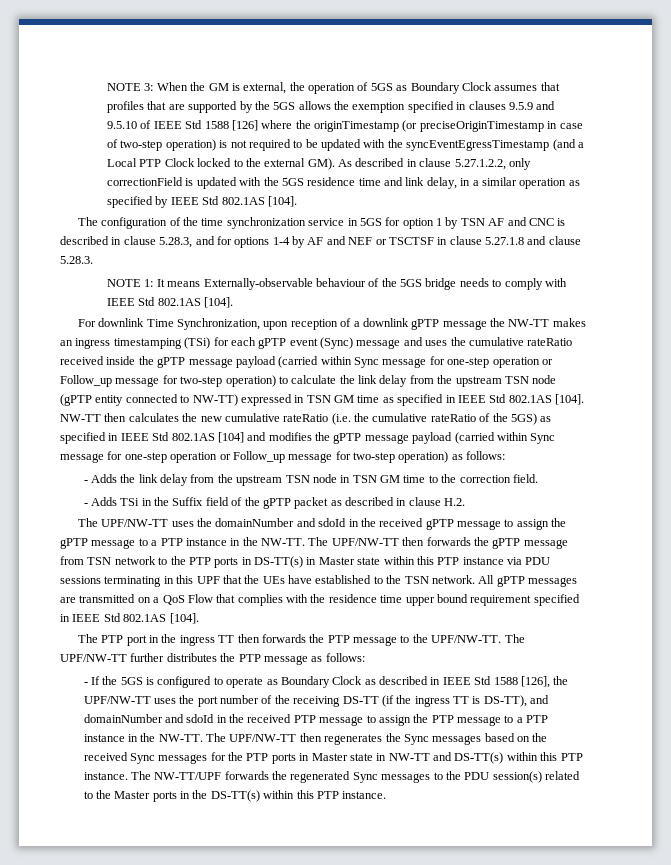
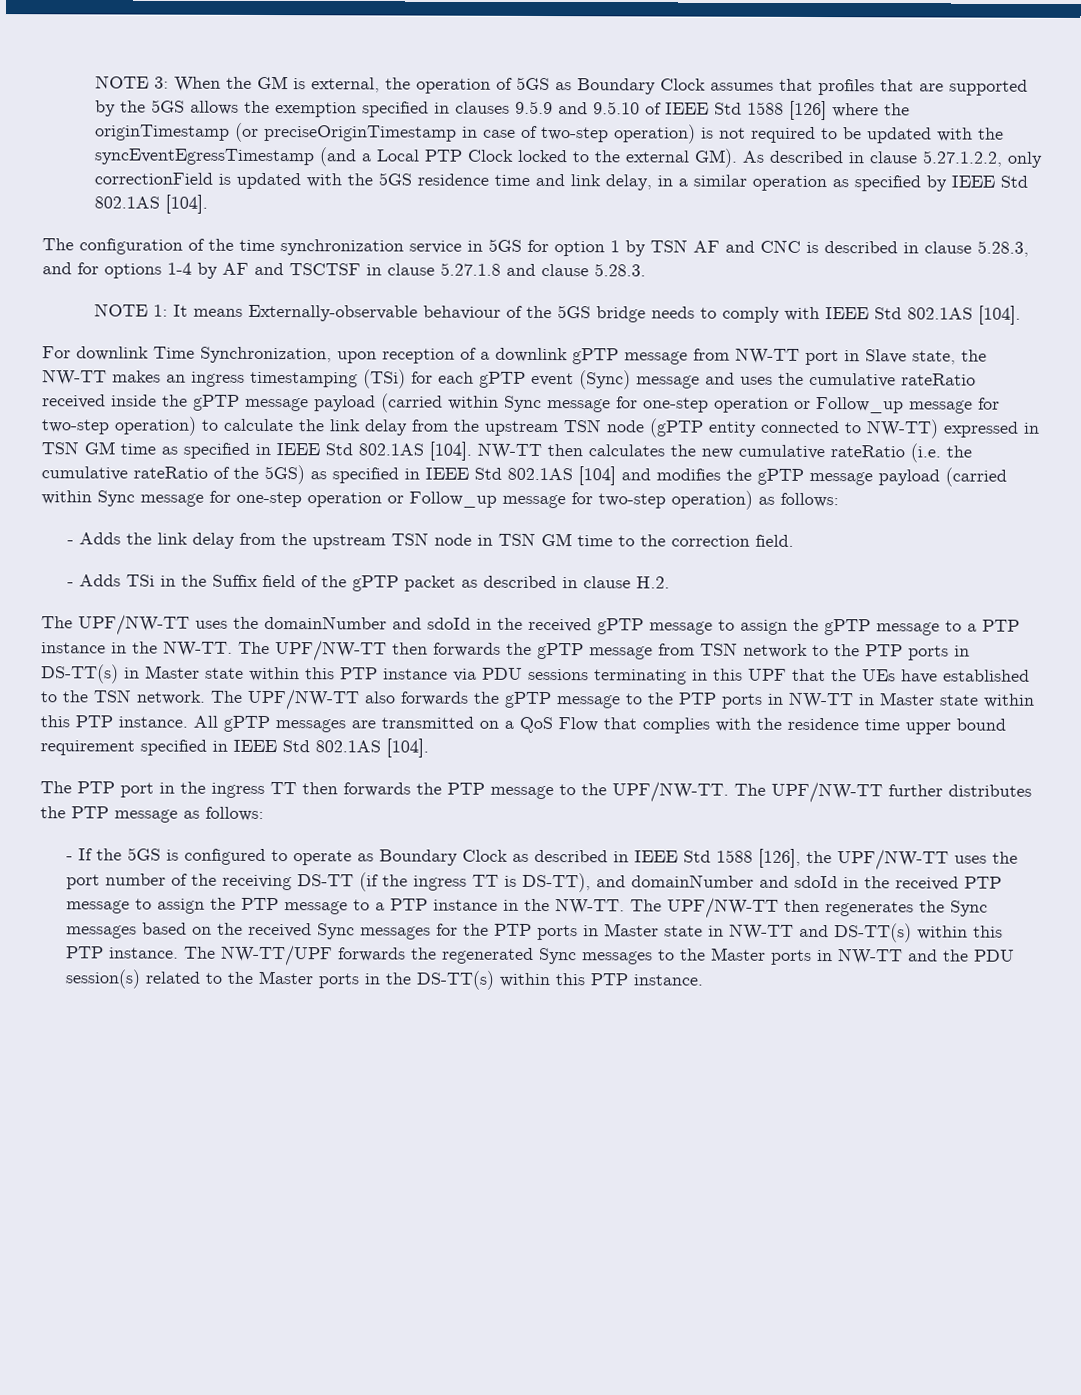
- The configuration of the time synchronization service in 5GS for option 1 by TSN AF and CNC is described in clause 5.28.3, and for options 1-4 by AF and NEF or TSCTSF in clause 5.27.1.8 and clause 5.28.3.
+ The configuration of the time synchronization service in 5GS for option 1 by TSN AF and CNC is described in clause 5.28.3, and for options 1-4 by AF and TSCTSF in clause 5.27.1.8 and clause 5.28.3.
- For downlink Time Synchronization, upon reception of a downlink gPTP message the NW-TT makes an ingress timestamping (TSi) for each gPTP event (Sync) message and uses the cumulative rateRatio received inside the gPTP message payload (carried within Sync message for one-step operation or Follow_up message for two-step operation) to calculate the link delay from the upstream TSN node (gPTP entity connected to NW-TT) expressed in TSN GM time as specified in IEEE Std 802.1AS [104].
+ For downlink Time Synchronization, upon reception of a downlink gPTP message from NW-TT port in Slave state, the NW-TT makes an ingress timestamping (TSi) for each gPTP event (Sync) message and uses the cumulative rateRatio received inside the gPTP message payload (carried within Sync message for one-step operation or Follow_up message for two-step operation) to calculate the link delay from the upstream TSN node (gPTP entity connected to NW-TT) expressed in TSN GM time as specified in IEEE Std 802.1AS [104].
+ The UPF/NW-TT also forwards the gPTP message to the PTP ports in NW-TT in Master state within this PTP instance.
- The NW-TT/UPF forwards the regenerated Sync messages to the PDU session(s) related to the Master ports in the DS-TT(s) within this PTP instance.
+ The NW-TT/UPF forwards the regenerated Sync messages to the Master ports in NW-TT and the PDU session(s) related to the Master ports in the DS-TT(s) within this PTP instance.

